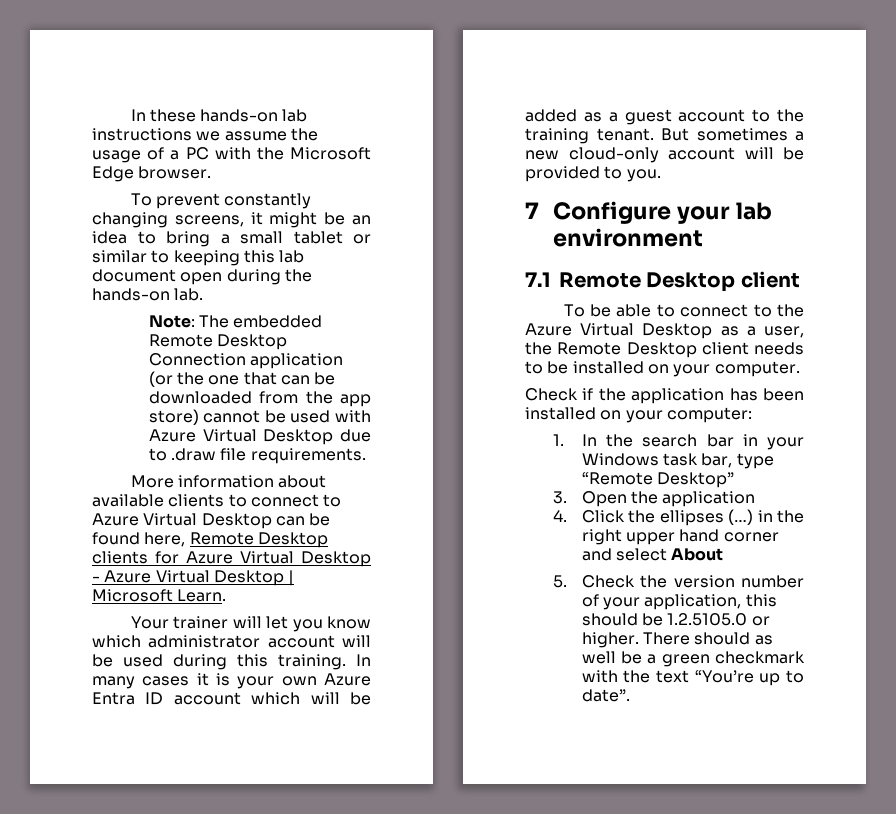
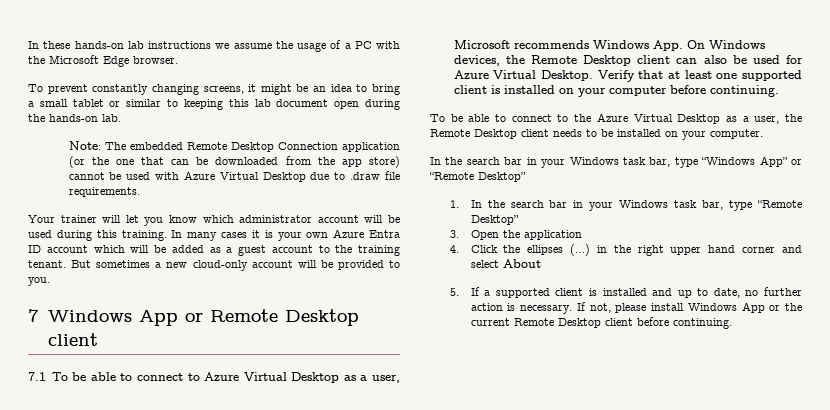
- More information about available clients to connect to Azure Virtual Desktop can be found here, Remote Desktop clients for Azure Virtual Desktop - Azure Virtual Desktop | Microsoft Learn.
- 7 Configure your lab environment
- 7.1 Remote Desktop client
+ 7 Windows App or Remote Desktop client
+ 7.1 To be able to connect to Azure Virtual Desktop as a user, Microsoft recommends Windows App. On Windows devices, the Remote Desktop client can also be used for Azure Virtual Desktop. Verify that at least one supported client is installed on your computer before continuing.
- Check if the application has been installed on your computer:
+ In the search bar in your Windows task bar, type “Windows App” or “Remote Desktop”
- 5. Check the version number of your application, this should be 1.2.5105.0 or higher. There should as well be a green checkmark with the text “You’re up to date”.
+ 5. If a supported client is installed and up to date, no further action is necessary. If not, please install Windows App or the current Remote Desktop client before continuing.

